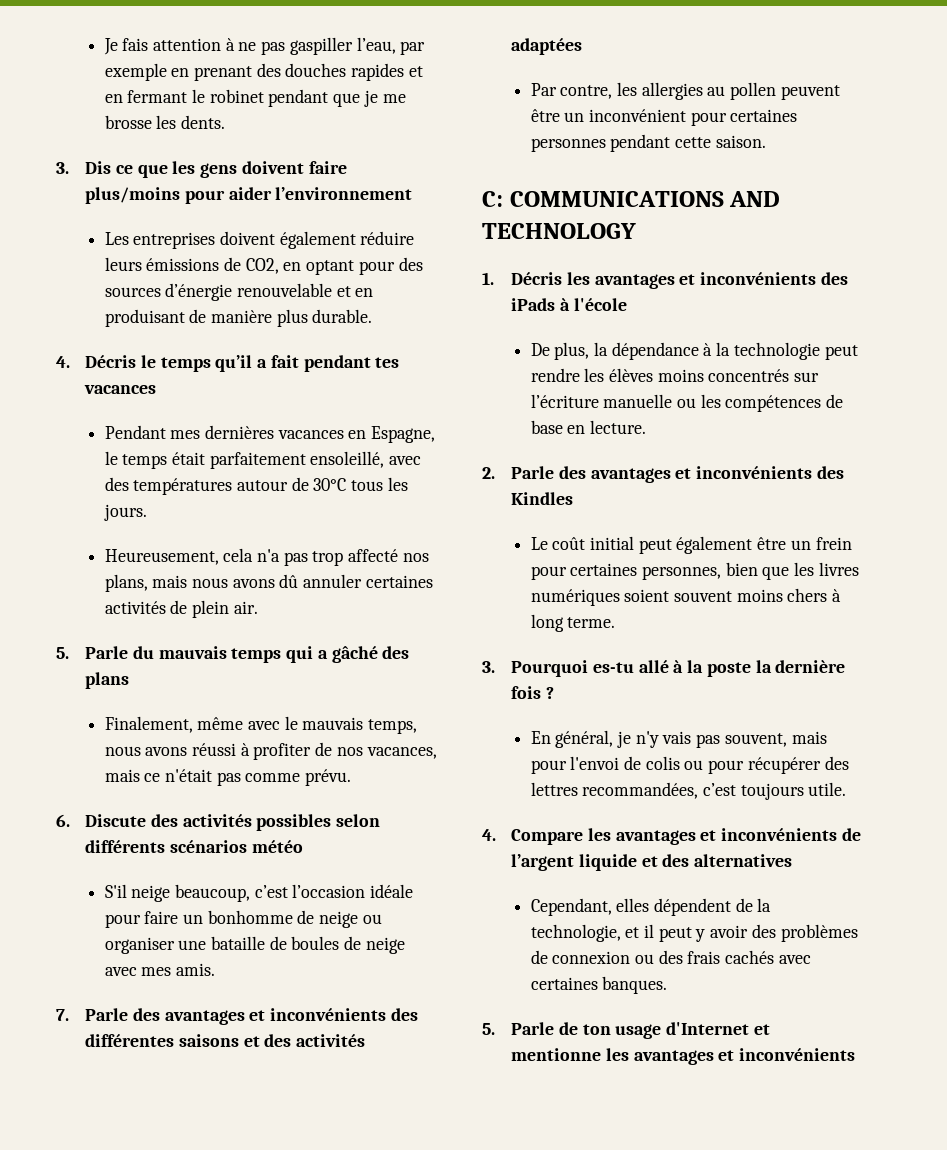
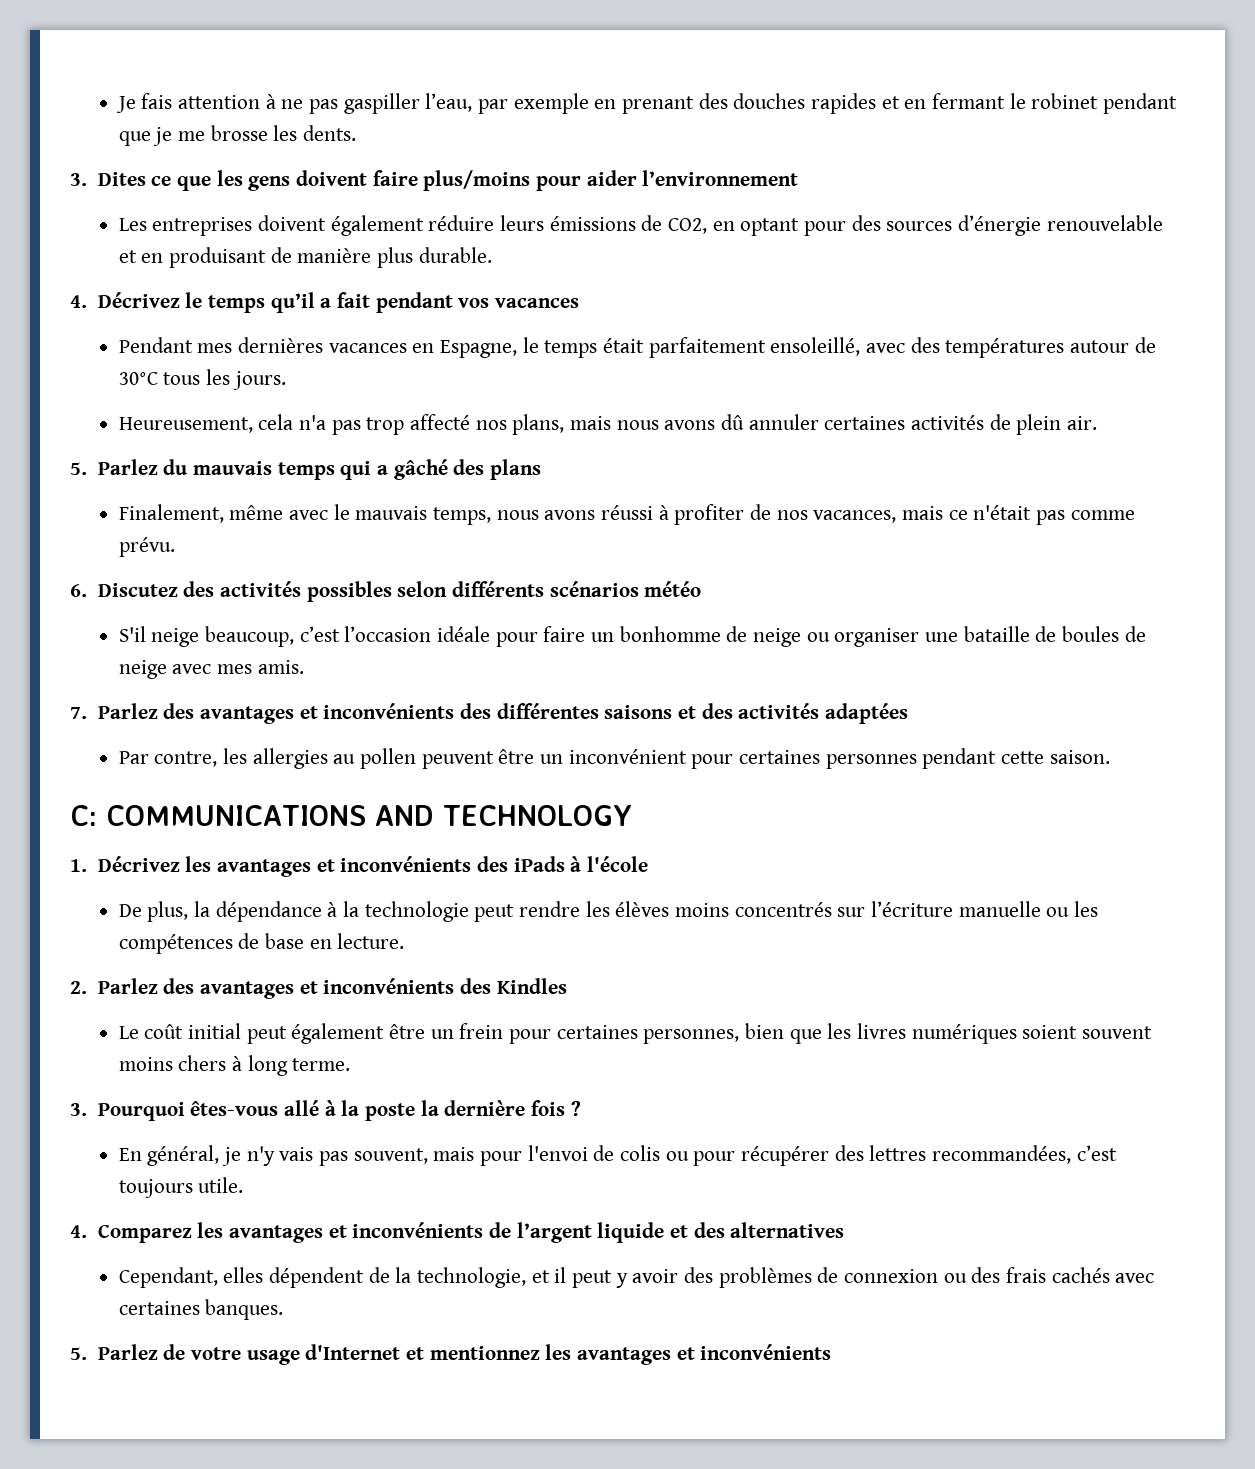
- 3. Dis ce que les gens doivent faire plus/moins pour aider l’environnement
+ 3. Dites ce que les gens doivent faire plus/moins pour aider l’environnement
- 4. Décris le temps qu’il a fait pendant tes vacances
+ 4. Décrivez le temps qu’il a fait pendant vos vacances
- 5. Parle du mauvais temps qui a gâché des plans
+ 5. Parlez du mauvais temps qui a gâché des plans
- 6. Discute des activités possibles selon différents scénarios météo
+ 6. Discutez des activités possibles selon différents scénarios météo
- 7. Parle des avantages et inconvénients des différentes saisons et des activités adaptées
+ 7. Parlez des avantages et inconvénients des différentes saisons et des activités adaptées
- 1. Décris les avantages et inconvénients des iPads à l'école
+ 1. Décrivez les avantages et inconvénients des iPads à l'école
- 2. Parle des avantages et inconvénients des Kindles
+ 2. Parlez des avantages et inconvénients des Kindles
- 3. Pourquoi es-tu allé à la poste la dernière fois ?
+ 3. Pourquoi êtes-vous allé à la poste la dernière fois ?
- 4. Compare les avantages et inconvénients de l’argent liquide et des alternatives
+ 4. Comparez les avantages et inconvénients de l’argent liquide et des alternatives
- 5. Parle de ton usage d'Internet et mentionne les avantages et inconvénients
+ 5. Parlez de votre usage d'Internet et mentionnez les avantages et inconvénients

